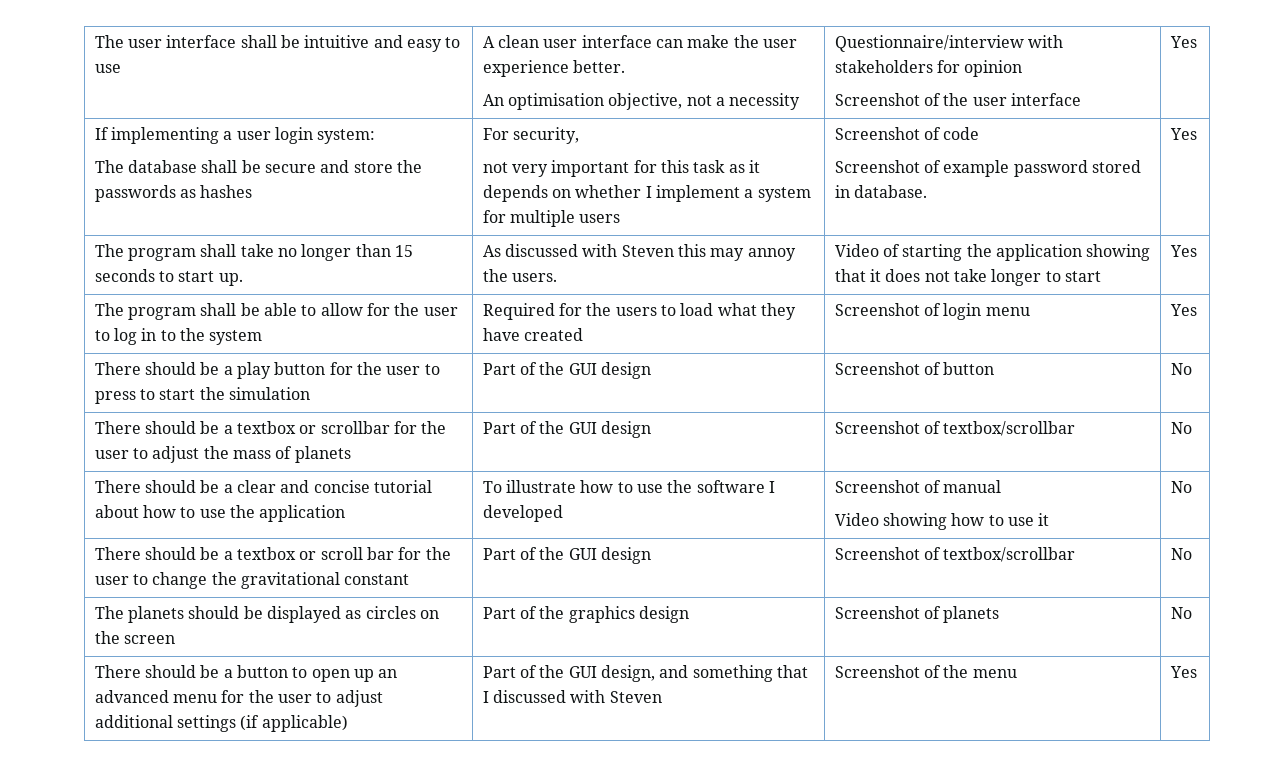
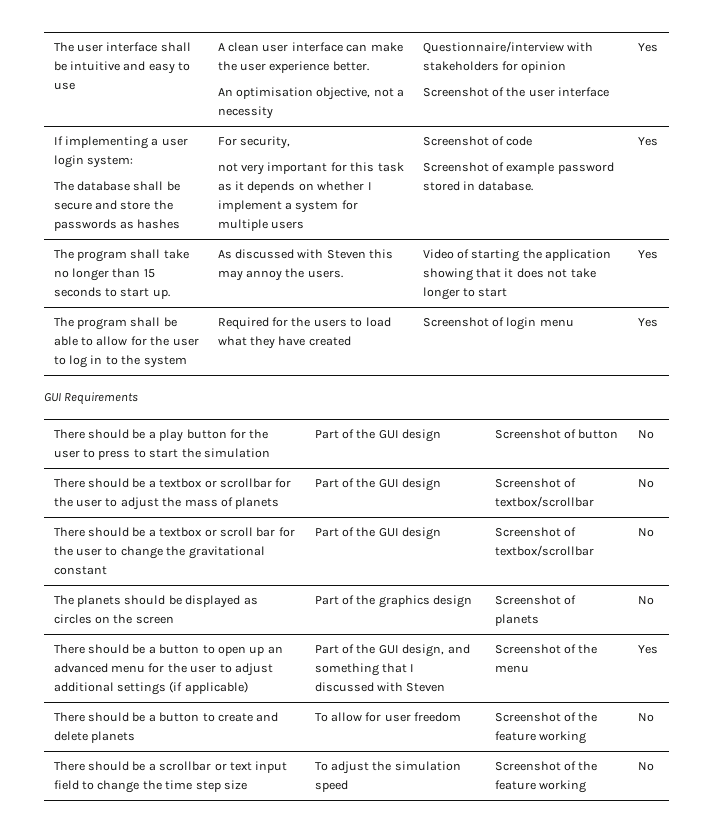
+ GUI Requirements
- There should be a clear and concise tutorial about how to use the application | To illustrate how to use the software I developed | Screenshot of manual
- Video showing how to use it | No
+ There should be a button to create and delete planets | To allow for user freedom | Screenshot of the feature working | No
+ There should be a scrollbar or text input field to change the time step size | To adjust the simulation speed | Screenshot of the feature working | No

